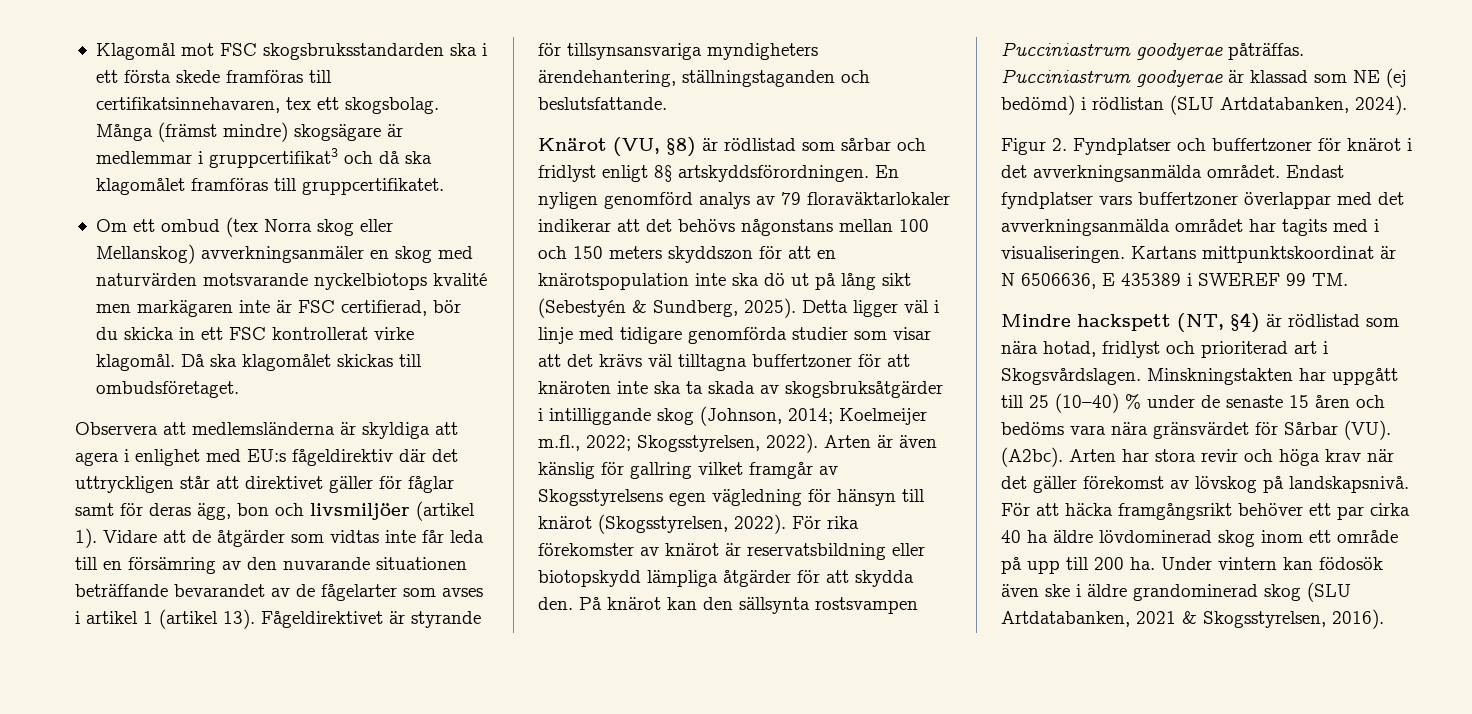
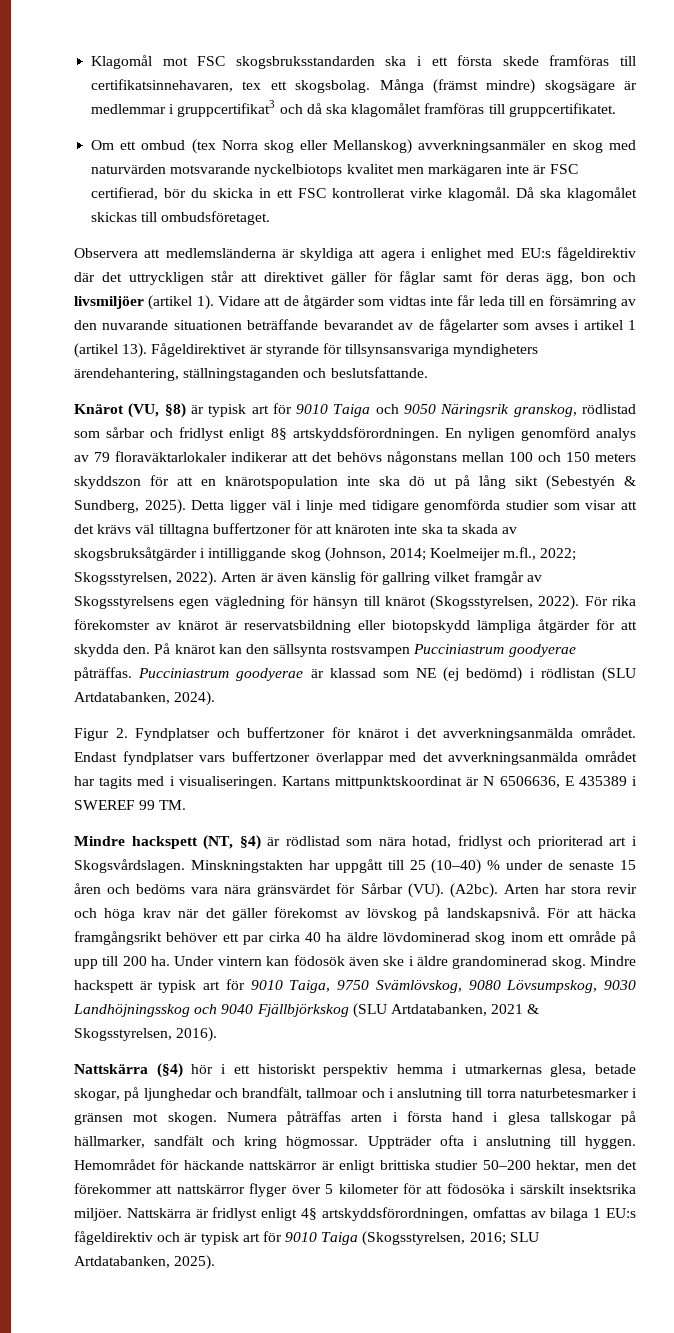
- Om ett ombud (tex Norra skog eller Mellanskog) avverkningsanmäler en skog med naturvärden motsvarande nyckelbiotops kvalité men markägaren inte är FSC certifierad, bör du skicka in ett FSC kontrollerat virke klagomål.
+ Om ett ombud (tex Norra skog eller Mellanskog) avverkningsanmäler en skog med naturvärden motsvarande nyckelbiotops kvalitet men markägaren inte är FSC certifierad, bör du skicka in ett FSC kontrollerat virke klagomål.
- Knärot (VU, §8) är rödlistad som sårbar och fridlyst enligt 8§ artskyddsförordningen.
+ Knärot (VU, §8) är typisk art för 9010 Taiga och 9050 Näringsrik granskog, rödlistad som sårbar och fridlyst enligt 8§ artskyddsförordningen.
- Under vintern kan födosök även ske i äldre grandominerad skog (SLU Artdatabanken, 2021 & Skogsstyrelsen, 2016).
+ Under vintern kan födosök även ske i äldre grandominerad skog. Mindre hackspett är typisk art för 9010 Taiga, 9750 Svämlövskog, 9080 Lövsumpskog, 9030 Landhöjningsskog och 9040 Fjällbjörkskog (SLU Artdatabanken, 2021 & Skogsstyrelsen, 2016).
+ Nattskärra (§4) hör i ett historiskt perspektiv hemma i utmarkernas glesa, betade skogar, på ljunghedar och brandfält, tallmoar och i anslutning till torra naturbetesmarker i gränsen mot skogen. Numera påträffas arten i första hand i glesa tallskogar på hällmarker, sandfält och kring högmossar. Uppträder ofta i anslutning till hyggen. Hemområdet för häckande nattskärror är enligt brittiska studier 50–200 hektar, men det förekommer att nattskärror flyger över 5 kilometer för att födosöka i särskilt insektsrika miljöer. Nattskärra är fridlyst enligt 4§ artskyddsförordningen, omfattas av bilaga 1 EU:s fågeldirektiv och är typisk art för 9010 Taiga (Skogsstyrelsen, 2016; SLU Artdatabanken, 2025).

